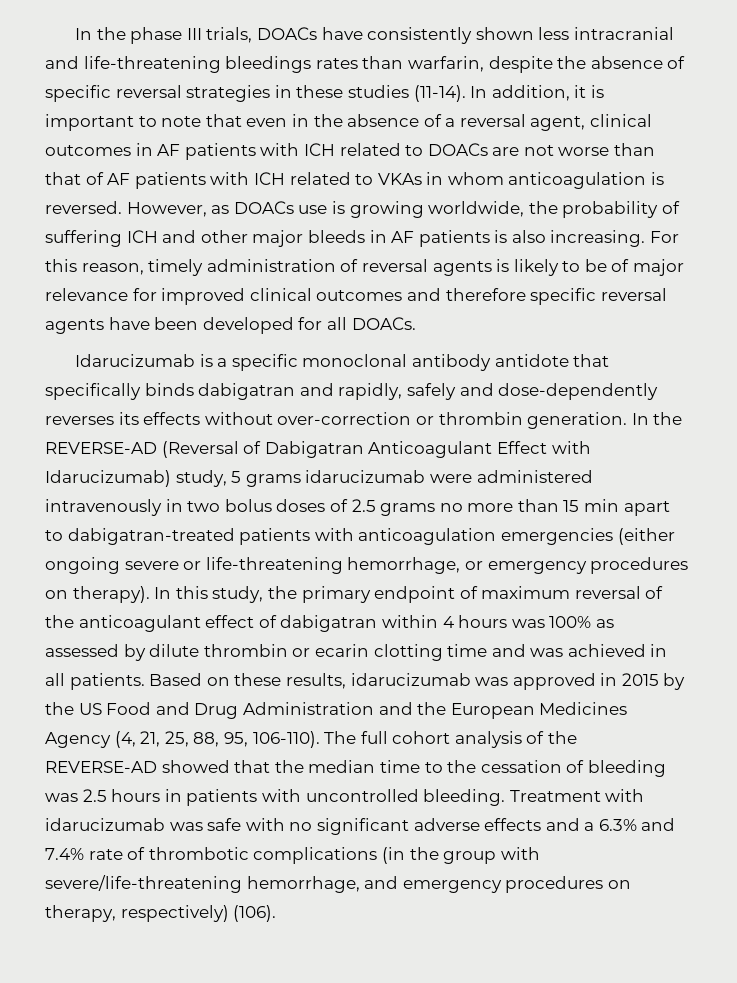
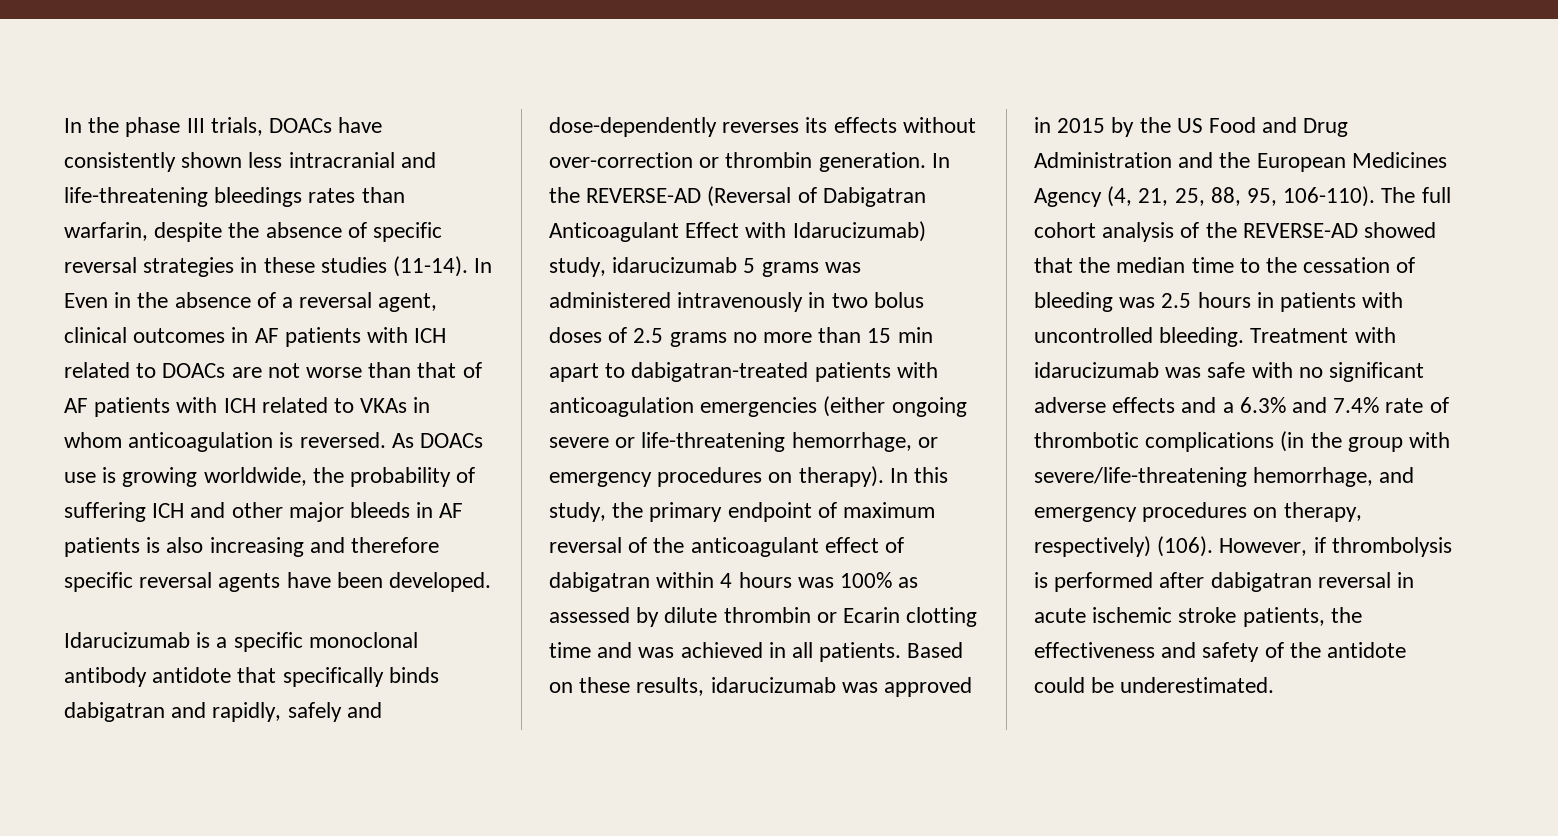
- In addition, it is important to note that even in the absence of a reversal agent, clinical outcomes in AF patients with ICH related to DOACs are not worse than that of AF patients with ICH related to VKAs in whom anticoagulation is reversed.
+ In Even in the absence of a reversal agent, clinical outcomes in AF patients with ICH related to DOACs are not worse than that of AF patients with ICH related to VKAs in whom anticoagulation is reversed.
- However, as DOACs use is growing worldwide, the probability of suffering ICH and other major bleeds in AF patients is also increasing. For this reason, timely administration of reversal agents is likely to be of major relevance for improved clinical outcomes and therefore specific reversal agents have been developed for all DOACs.
+ As DOACs use is growing worldwide, the probability of suffering ICH and other major bleeds in AF patients is also increasing and therefore specific reversal agents have been developed.
- In the REVERSE-AD (Reversal of Dabigatran Anticoagulant Effect with Idarucizumab) study, 5 grams idarucizumab were administered intravenously in two bolus doses of 2.5 grams no more than 15 min apart to dabigatran-treated patients with anticoagulation emergencies (either ongoing severe or life-threatening hemorrhage, or emergency procedures on therapy).
+ In the REVERSE-AD (Reversal of Dabigatran Anticoagulant Effect with Idarucizumab) study, idarucizumab 5 grams was administered intravenously in two bolus doses of 2.5 grams no more than 15 min apart to dabigatran-treated patients with anticoagulation emergencies (either ongoing severe or life-threatening hemorrhage, or emergency procedures on therapy).
- In this study, the primary endpoint of maximum reversal of the anticoagulant effect of dabigatran within 4 hours was 100% as assessed by dilute thrombin or ecarin clotting time and was achieved in all patients.
+ In this study, the primary endpoint of maximum reversal of the anticoagulant effect of dabigatran within 4 hours was 100% as assessed by dilute thrombin or Ecarin clotting time and was achieved in all patients.
+ However, if thrombolysis is performed after dabigatran reversal in acute ischemic stroke patients, the effectiveness and safety of the antidote could be underestimated.

